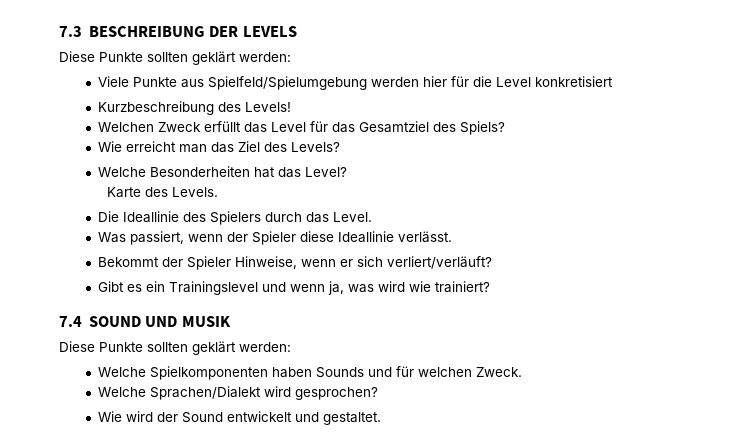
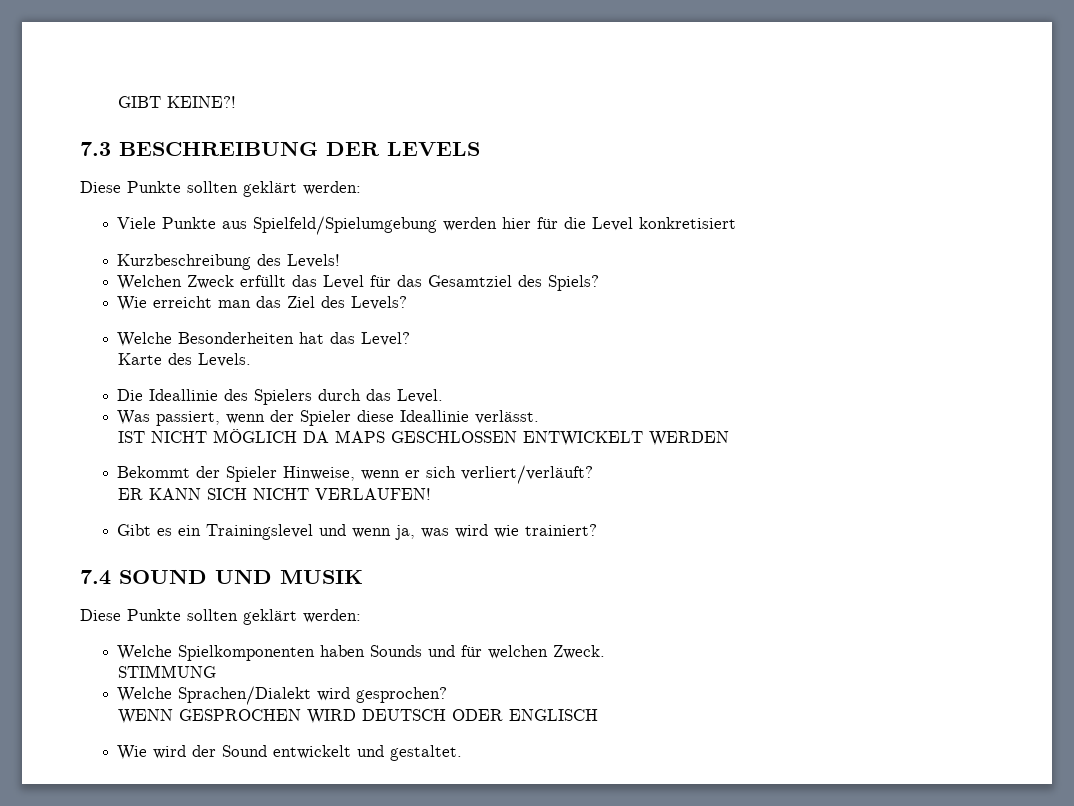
+ GIBT KEINE?!
+ IST NICHT MÖGLICH DA MAPS GESCHLOSSEN ENTWICKELT WERDEN
+ ER KANN SICH NICHT VERLAUFEN!
+ STIMMUNG
+ WENN GESPROCHEN WIRD DEUTSCH ODER ENGLISCH

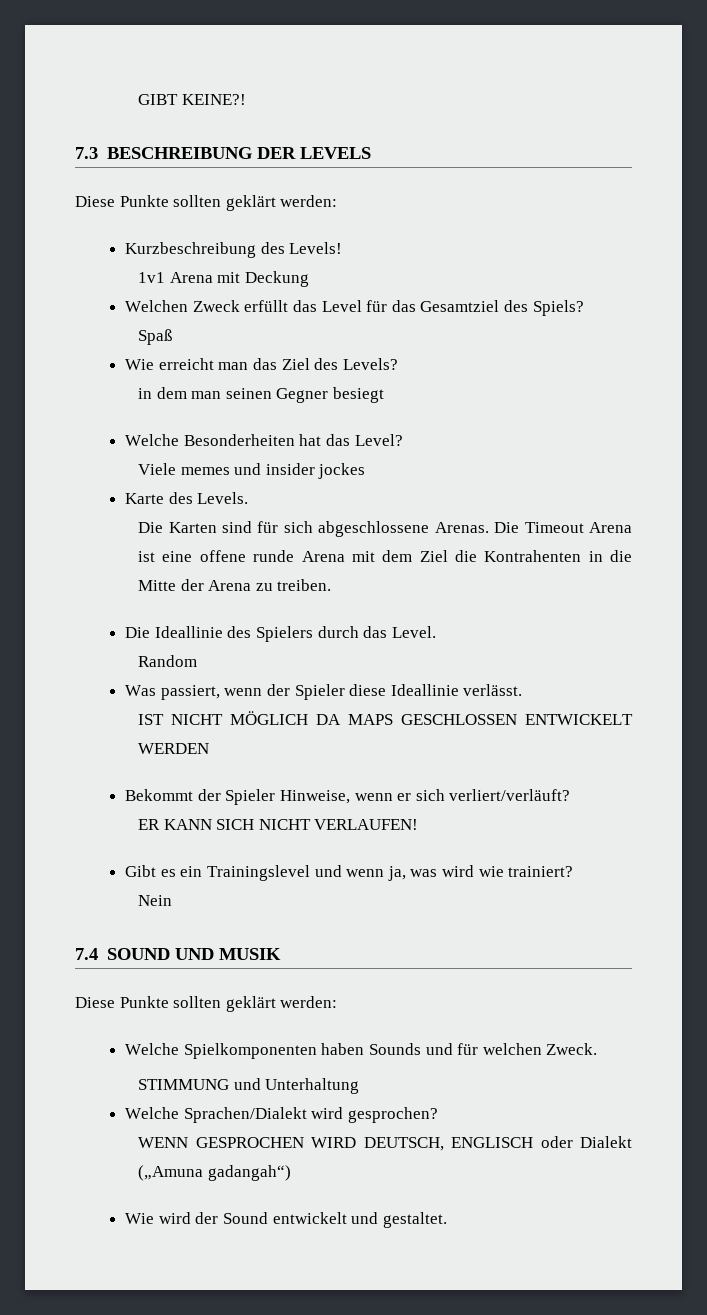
- Viele Punkte aus Spielfeld/Spielumgebung werden hier für die Level konkretisiert
+ 1v1 Arena mit Deckung
+ Spaß
+ in dem man seinen Gegner besiegt
+ Viele memes und insider jockes
  Karte des Levels.
+ Die Karten sind für sich abgeschlossene Arenas. Die Timeout Arena ist eine offene runde Arena mit dem Ziel die Kontrahenten in die Mitte der Arena zu treiben.
+ Random
+ Nein
- STIMMUNG
+ STIMMUNG und Unterhaltung
- WENN GESPROCHEN WIRD DEUTSCH ODER ENGLISCH
+ WENN GESPROCHEN WIRD DEUTSCH, ENGLISCH oder Dialekt („Amuna gadangah“)

